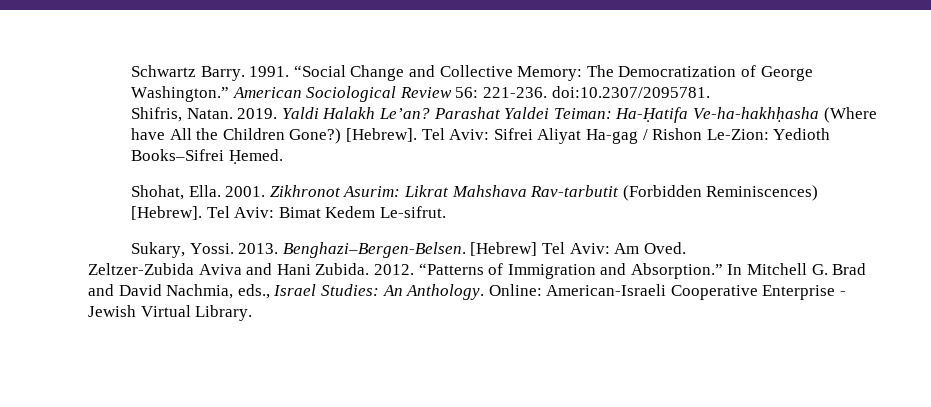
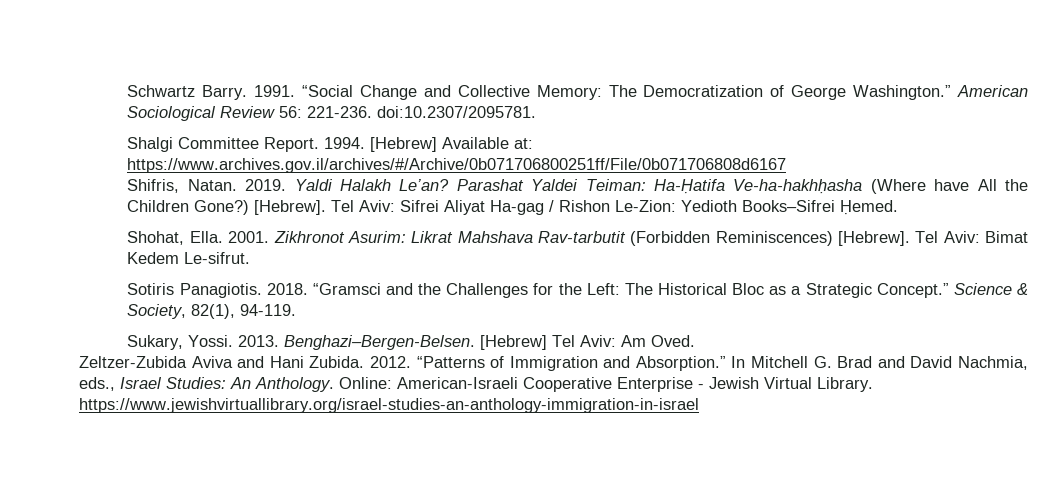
+ Shalgi Committee Report. 1994. [Hebrew] Available at: https://www.archives.gov.il/archives/#/Archive/0b071706800251ff/File/0b071706808d6167
+ Sotiris Panagiotis. 2018. “Gramsci and the Challenges for the Left: The Historical Bloc as a Strategic Concept.” Science & Society, 82(1), 94-119.
- Online: American-Israeli Cooperative Enterprise - Jewish Virtual Library.
+ Online: American-Israeli Cooperative Enterprise - Jewish Virtual Library. https://www.jewishvirtuallibrary.org/israel-studies-an-anthology-immigration-in-israel

